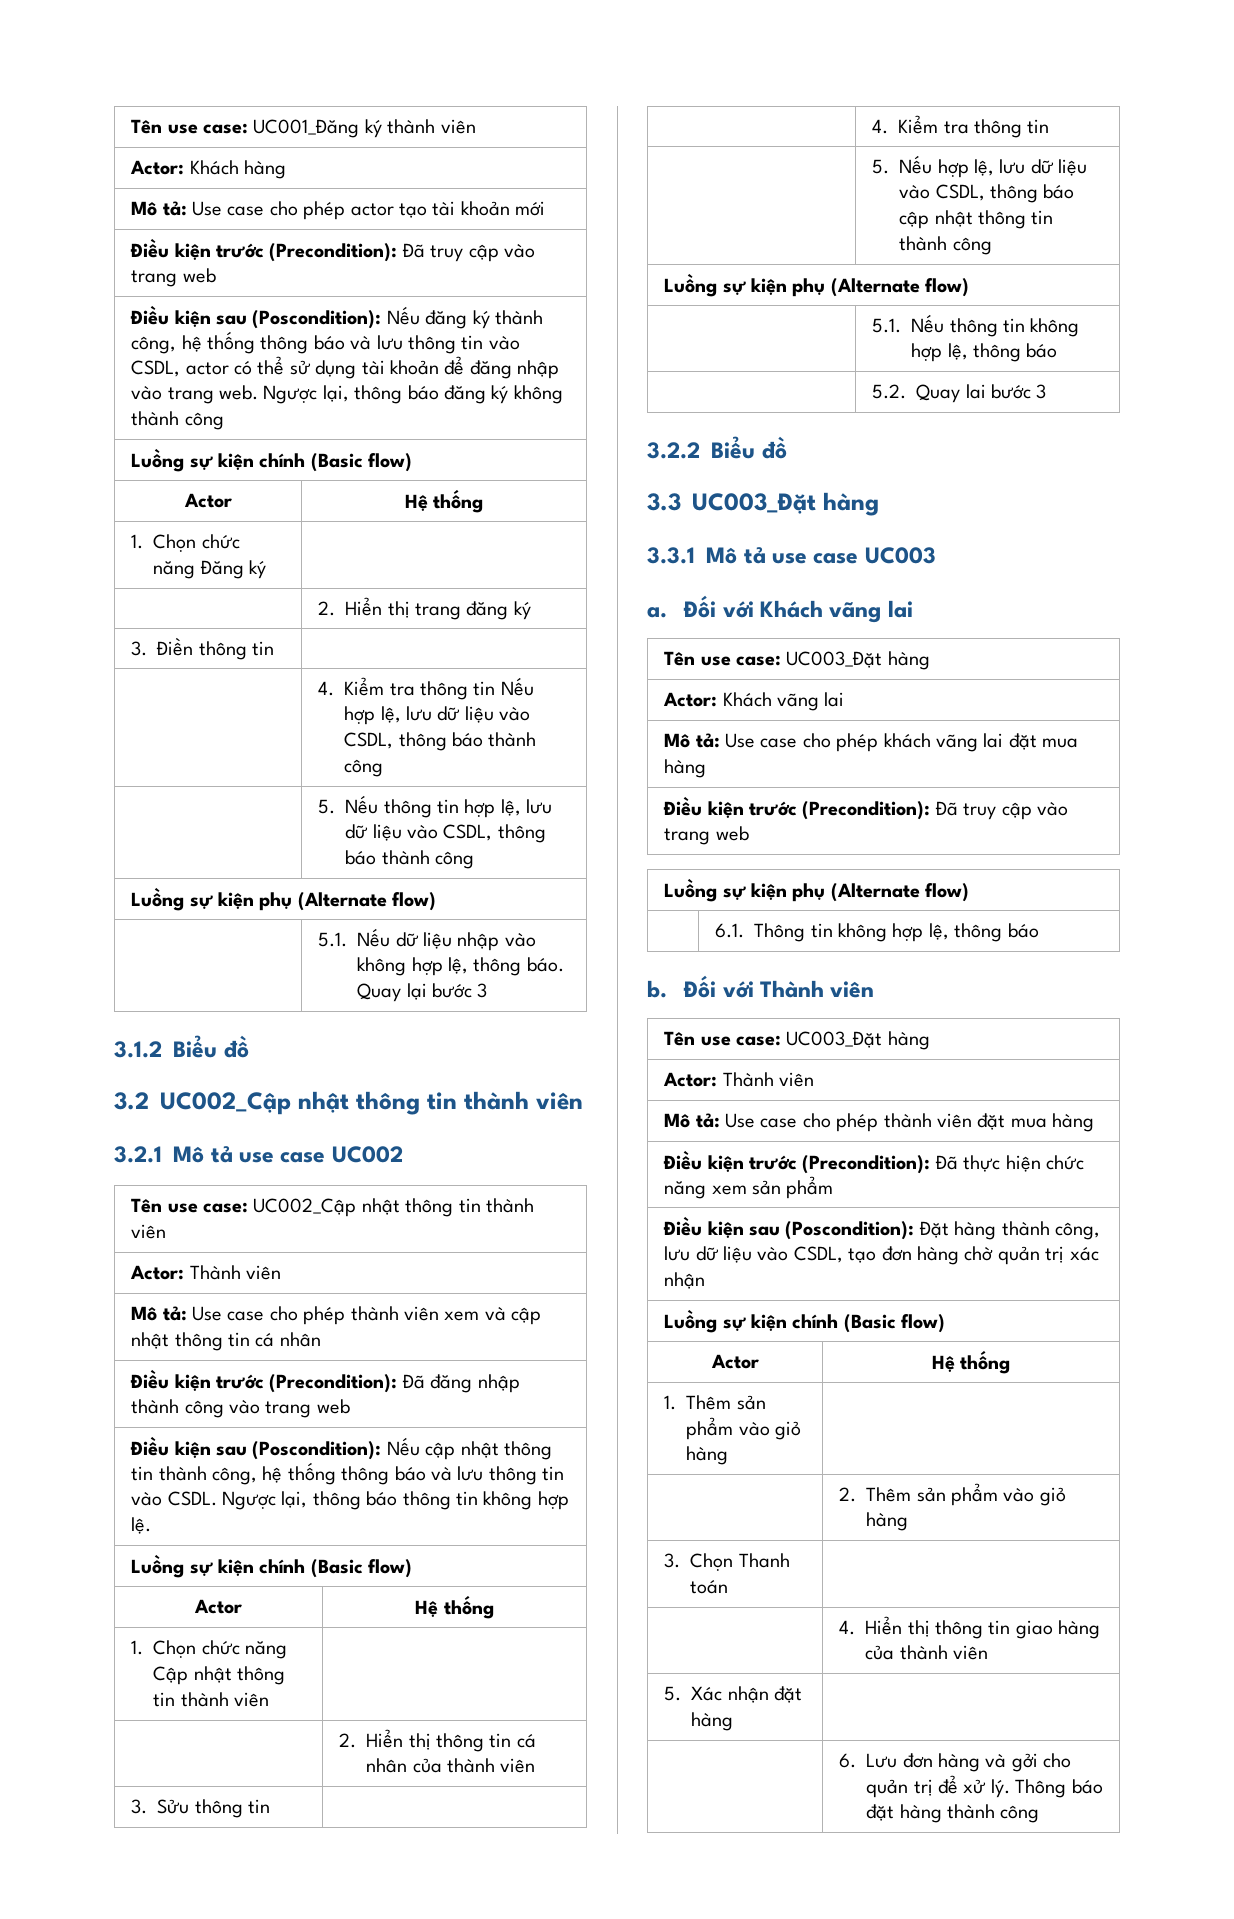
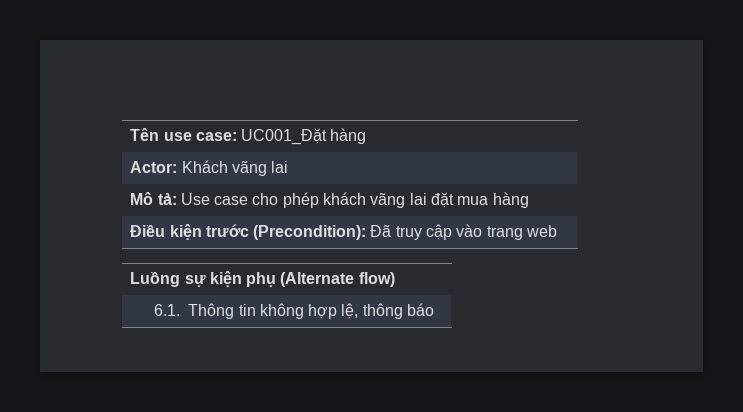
- Tên use case: UC001_Đăng ký thành viên
- Actor: Khách hàng
- Mô tả: Use case cho phép actor tạo tài khoản mới
- Điều kiện trước (Precondition): Đã truy cập vào trang web
- Điều kiện sau (Poscondition): Nếu đăng ký thành công, hệ thống thông báo và lưu thông tin vào CSDL, actor có thể sử dụng tài khoản để đăng nhập vào trang web. Ngược lại, thông báo đăng ký không thành công
- Luồng sự kiện chính (Basic flow)
- Actor | Hệ thống
- 1. Chọn chức năng Đăng ký |
- | 2. Hiển thị trang đăng ký
- 3. Điền thông tin |
- | 4. Kiểm tra thông tin Nếu hợp lệ, lưu dữ liệu vào CSDL, thông báo thành công
- | 5. Nếu thông tin hợp lệ, lưu dữ liệu vào CSDL, thông báo thành công
- Luồng sự kiện phụ (Alternate flow)
- | 5.1. Nếu dữ liệu nhập vào không hợp lệ, thông báo. Quay lại bước 3
- 3.1.2 Biểu đồ
- 3.2 UC002_Cập nhật thông tin thành viên
- 3.2.1 Mô tả use case UC002
- Tên use case: UC002_Cập nhật thông tin thành viên
- Actor: Thành viên
- Mô tả: Use case cho phép thành viên xem và cập nhật thông tin cá nhân
- Điều kiện trước (Precondition): Đã đăng nhập thành công vào trang web
- Điều kiện sau (Poscondition): Nếu cập nhật thông tin thành công, hệ thống thông báo và lưu thông tin vào CSDL. Ngược lại, thông báo thông tin không hợp lệ.
- Luồng sự kiện chính (Basic flow)
- Actor | Hệ thống
- 1. Chọn chức năng Cập nhật thông tin thành viên |
- | 2. Hiển thị thông tin cá nhân của thành viên
- 3. Sửu thông tin |
- | 4. Kiểm tra thông tin
- | 5. Nếu hợp lệ, lưu dữ liệu vào CSDL, thông báo cập nhật thông tin thành công
- Luồng sự kiện phụ (Alternate flow)
- | 5.1. Nếu thông tin không hợp lệ, thông báo
- | 5.2. Quay lai bước 3
- 3.2.2 Biểu đồ
- 3.3 UC003_Đặt hàng
- 3.3.1 Mô tả use case UC003
- a. Đối với Khách vãng lai
- Tên use case: UC003_Đặt hàng
+ Tên use case: UC001_Đặt hàng
- b. Đối với Thành viên
- Tên use case: UC003_Đặt hàng
- Actor: Thành viên
- Mô tả: Use case cho phép thành viên đặt mua hàng
- Điều kiện trước (Precondition): Đã thực hiện chức năng xem sản phẩm
- Điều kiện sau (Poscondition): Đặt hàng thành công, lưu dữ liệu vào CSDL, tạo đơn hàng chờ quản trị xác nhận
- Luồng sự kiện chính (Basic flow)
- Actor | Hệ thống
- 1. Thêm sản phẩm vào giỏ hàng |
- | 2. Thêm sản phẩm vào giỏ hàng
- 3. Chọn Thanh toán |
- | 4. Hiển thị thông tin giao hàng của thành viên
- 5. Xác nhận đặt hàng |
- | 6. Lưu đơn hàng và gởi cho quản trị để xử lý. Thông báo đặt hàng thành công

